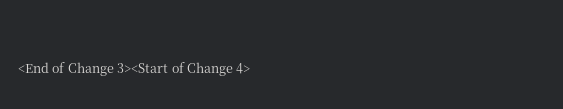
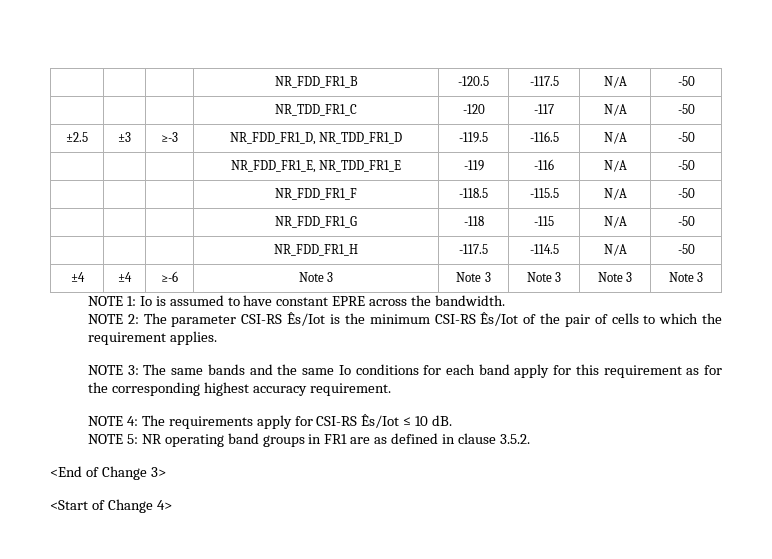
+ | | | NR_FDD_FR1_B | -120.5 | -117.5 | N/A | -50
+ | | | NR_TDD_FR1_C | -120 | -117 | N/A | -50
+ ±2.5 | ±3 | ≥-3 | NR_FDD_FR1_D, NR_TDD_FR1_D | -119.5 | -116.5 | N/A | -50
+ | | | NR_FDD_FR1_E, NR_TDD_FR1_E | -119 | -116 | N/A | -50
+ | | | NR_FDD_FR1_F | -118.5 | -115.5 | N/A | -50
+ | | | NR_FDD_FR1_G | -118 | -115 | N/A | -50
+ | | | NR_FDD_FR1_H | -117.5 | -114.5 | N/A | -50
+ ±4 | ±4 | ≥-6 | Note 3 | Note 3 | Note 3 | Note 3 | Note 3
+ NOTE 1: Io is assumed to have constant EPRE across the bandwidth.
+ NOTE 2: The parameter CSI-RS Ês/Iot is the minimum CSI-RS Ês/Iot of the pair of cells to which the requirement applies.
+ NOTE 3: The same bands and the same Io conditions for each band apply for this requirement as for the corresponding highest accuracy requirement.
+ NOTE 4: The requirements apply for CSI-RS Ês/Iot ≤ 10 dB.
+ NOTE 5: NR operating band groups in FR1 are as defined in clause 3.5.2.
- <End of Change 3><Start of Change 4>
+ <End of Change 3>
+ <Start of Change 4>

